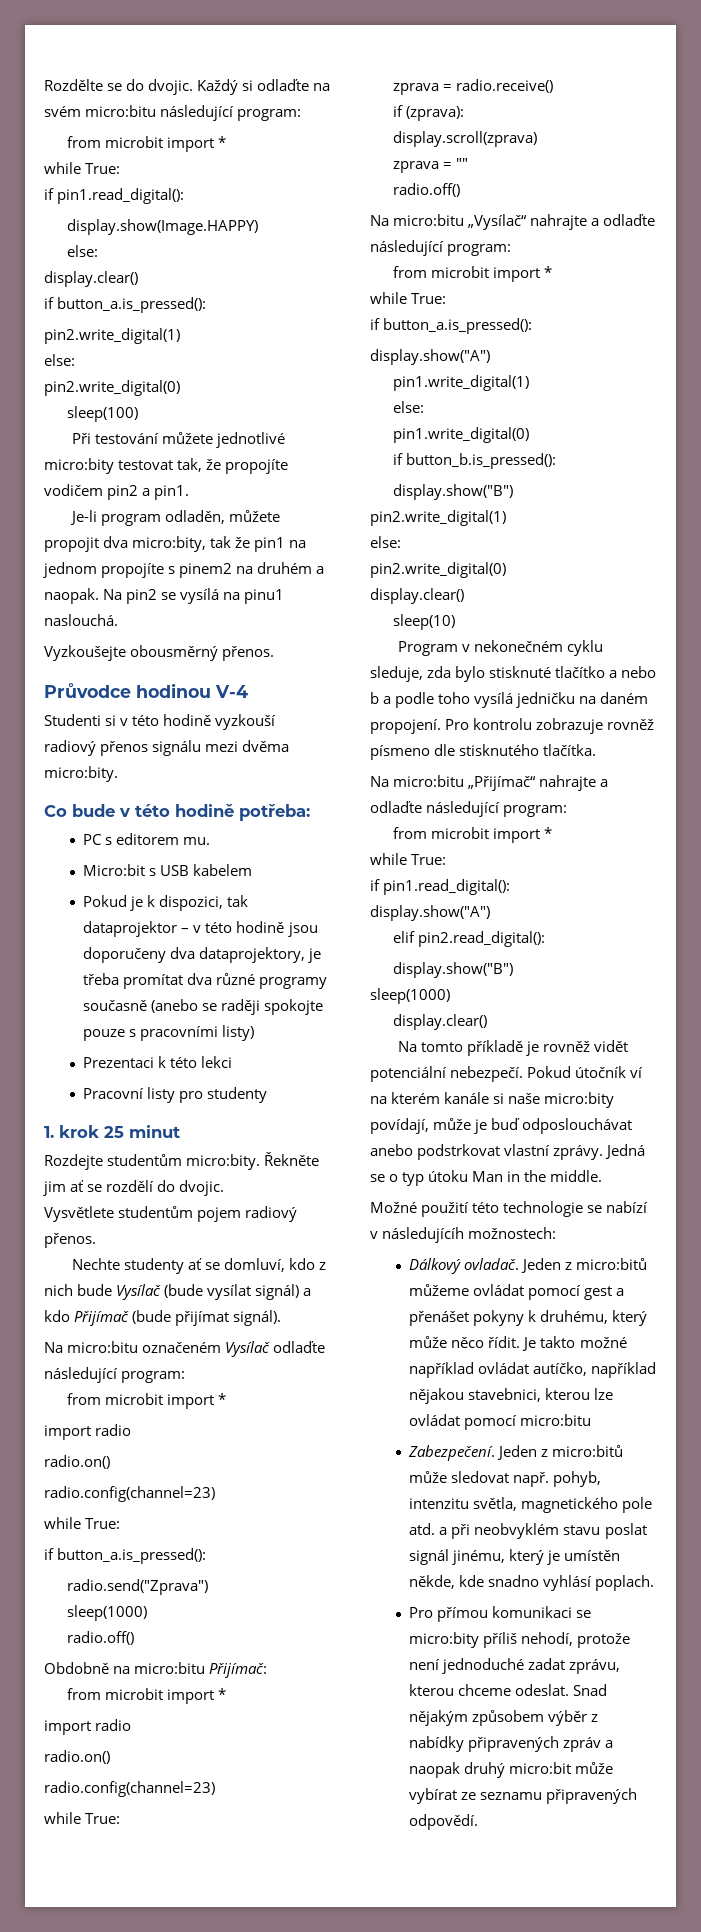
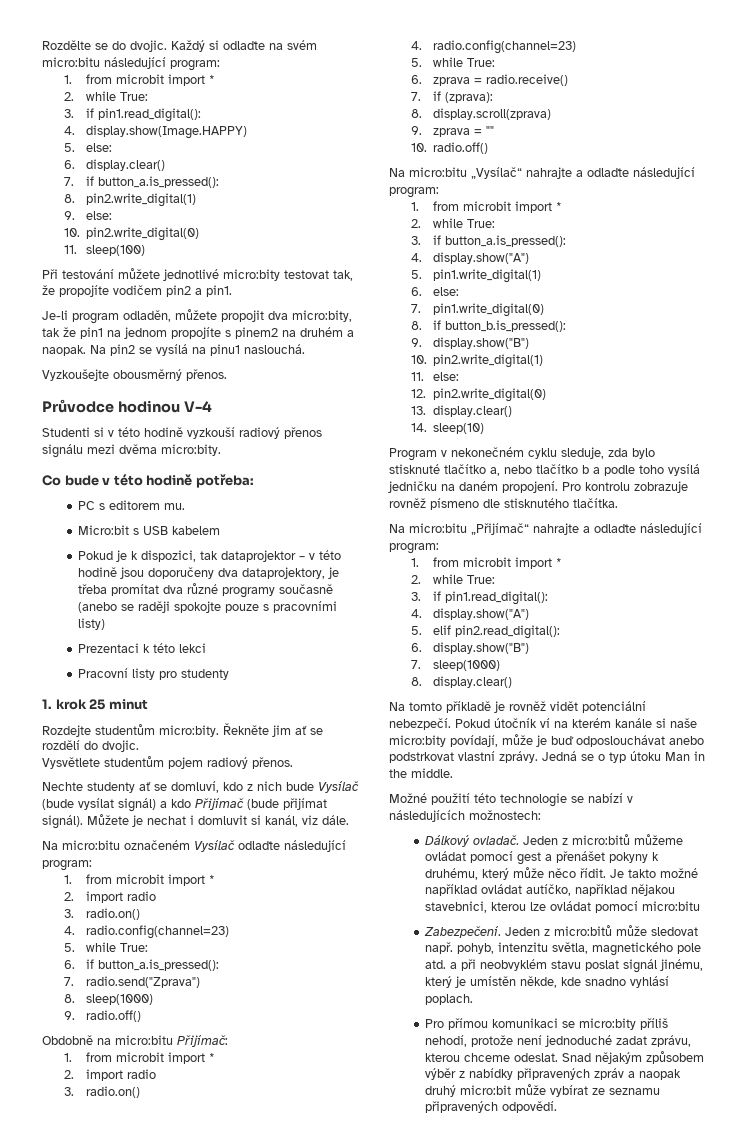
  Každý si odlaďte na svém micro:bitu následující program:
- from microbit import *
- while True:
- if pin1.read_digital():
- display.show(Image.HAPPY)
- else:
- display.clear()
- if button_a.is_pressed():
- pin2.write_digital(1)
- else:
- pin2.write_digital(0)
- sleep(100)
+ 1. from microbit import *
+ 2. while True:
+ 3. if pin1.read_digital():
+ 4. display.show(Image.HAPPY)
+ 5. else:
+ 6. display.clear()
+ 7. if button_a.is_pressed():
+ 8. pin2.write_digital(1)
+ 9. else:
+ 10. pin2.write_digital(0)
+ 11. sleep(100)
+ Můžete je nechat i domluvit si kanál, viz dále.
  Na micro:bitu označeném Vysílač odlaďte následující program:
- from microbit import *
- import radio
- radio.on()
- radio.config(channel=23)
- while True:
- if button_a.is_pressed():
- radio.send("Zprava")
- sleep(1000)
- radio.off()
+ 1. from microbit import *
+ 2. import radio
+ 3. radio.on()
+ 4. radio.config(channel=23)
+ 5. while True:
+ 6. if button_a.is_pressed():
+ 7. radio.send("Zprava")
+ 8. sleep(1000)
+ 9. radio.off()
  Obdobně na micro:bitu Přijímač:
- from microbit import *
- import radio
- radio.on()
- radio.config(channel=23)
- while True:
- zprava = radio.receive()
+ 1. from microbit import *
+ 2. import radio
+ 3. radio.on()
+ 4. radio.config(channel=23)
+ 5. while True:
+ 6. zprava = radio.receive()
- if (zprava):
+ 7. if (zprava):
- display.scroll(zprava)
+ 8. display.scroll(zprava)
- zprava = ""
- radio.off()
+ 9. zprava = ""
+ 10. radio.off()
  Na micro:bitu „Vysílač“ nahrajte a odlaďte následující program:
- from microbit import *
- while True:
- if button_a.is_pressed():
- display.show("A")
- pin1.write_digital(1)
- else:
- pin1.write_digital(0)
+ 1. from microbit import *
+ 2. while True:
+ 3. if button_a.is_pressed():
+ 4. display.show("A")
+ 5. pin1.write_digital(1)
+ 6. else:
+ 7. pin1.write_digital(0)
- if button_b.is_pressed():
- display.show("B")
- pin2.write_digital(1)
- else:
- pin2.write_digital(0)
- display.clear()
- sleep(10)
+ 8. if button_b.is_pressed():
+ 9. display.show("B")
+ 10. pin2.write_digital(1)
+ 11. else:
+ 12. pin2.write_digital(0)
+ 13. display.clear()
+ 14. sleep(10)
- Program v nekonečném cyklu sleduje, zda bylo stisknuté tlačítko a nebo b a podle toho vysílá jedničku na daném propojení.
+ Program v nekonečném cyklu sleduje, zda bylo stisknuté tlačítko a, nebo tlačítko b a podle toho vysílá jedničku na daném propojení.
  Na micro:bitu „Přijímač“ nahrajte a odlaďte následující program:
- from microbit import *
- while True:
- if pin1.read_digital():
- display.show("A")
- elif pin2.read_digital():
- display.show("B")
- sleep(1000)
- display.clear()
+ 1. from microbit import *
+ 2. while True:
+ 3. if pin1.read_digital():
+ 4. display.show("A")
+ 5. elif pin2.read_digital():
+ 6. display.show("B")
+ 7. sleep(1000)
+ 8. display.clear()
- Možné použití této technologie se nabízí v následujícíh možnostech:
+ Možné použití této technologie se nabízí v následujících možnostech:

